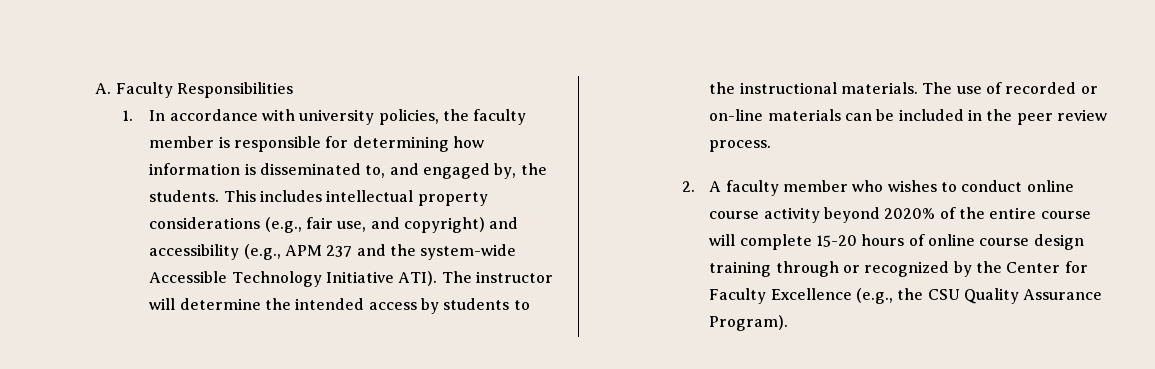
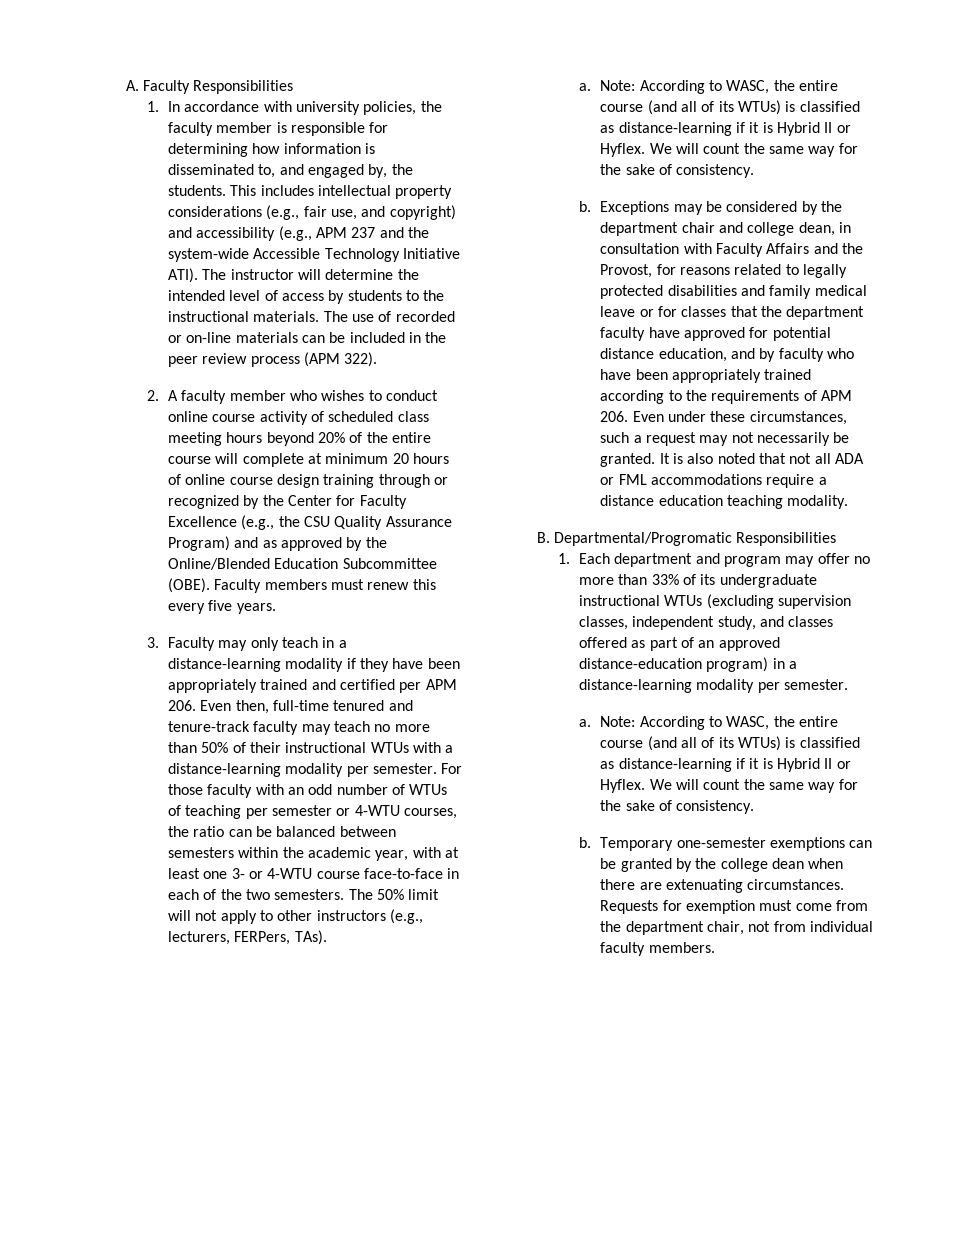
- The instructor will determine the intended access by students to the instructional materials.
+ The instructor will determine the intended level of access by students to the instructional materials.
- The use of recorded or on-line materials can be included in the peer review process.
+ The use of recorded or on-line materials can be included in the peer review process (APM 322).
- 2. A faculty member who wishes to conduct online course activity beyond 2020% of the entire course will complete 15-20 hours of online course design training through or recognized by the Center for Faculty Excellence (e.g., the CSU Quality Assurance Program).
+ 2. A faculty member who wishes to conduct online course activity of scheduled class meeting hours beyond 20% of the entire course will complete at minimum 20 hours of online course design training through or recognized by the Center for Faculty Excellence (e.g., the CSU Quality Assurance Program) and as approved by the Online/Blended Education Subcommittee (OBE). Faculty members must renew this every five years.
+ 3. Faculty may only teach in a distance-learning modality if they have been appropriately trained and certified per APM 206. Even then, full-time tenured and tenure-track faculty may teach no more than 50% of their instructional WTUs with a distance-learning modality per semester. For those faculty with an odd number of WTUs of teaching per semester or 4-WTU courses, the ratio can be balanced between semesters within the academic year, with at least one 3- or 4-WTU course face-to-face in each of the two semesters. The 50% limit will not apply to other instructors (e.g., lecturers, FERPers, TAs).
+ a. Note: According to WASC, the entire course (and all of its WTUs) is classified as distance-learning if it is Hybrid II or Hyflex. We will count the same way for the sake of consistency.
+ b. Exceptions may be considered by the department chair and college dean, in consultation with Faculty Affairs and the Provost, for reasons related to legally protected disabilities and family medical leave or for classes that the department faculty have approved for potential distance education, and by faculty who have been appropriately trained according to the requirements of APM 206. Even under these circumstances, such a request may not necessarily be granted. It is also noted that not all ADA or FML accommodations require a distance education teaching modality.
+ B. Departmental/Progromatic Responsibilities
+ 1. Each department and program may offer no more than 33% of its undergraduate instructional WTUs (excluding supervision classes, independent study, and classes offered as part of an approved distance-education program) in a distance-learning modality per semester.
+ a. Note: According to WASC, the entire course (and all of its WTUs) is classified as distance-learning if it is Hybrid II or Hyflex. We will count the same way for the sake of consistency.
+ b. Temporary one-semester exemptions can be granted by the college dean when there are extenuating circumstances. Requests for exemption must come from the department chair, not from individual faculty members.

